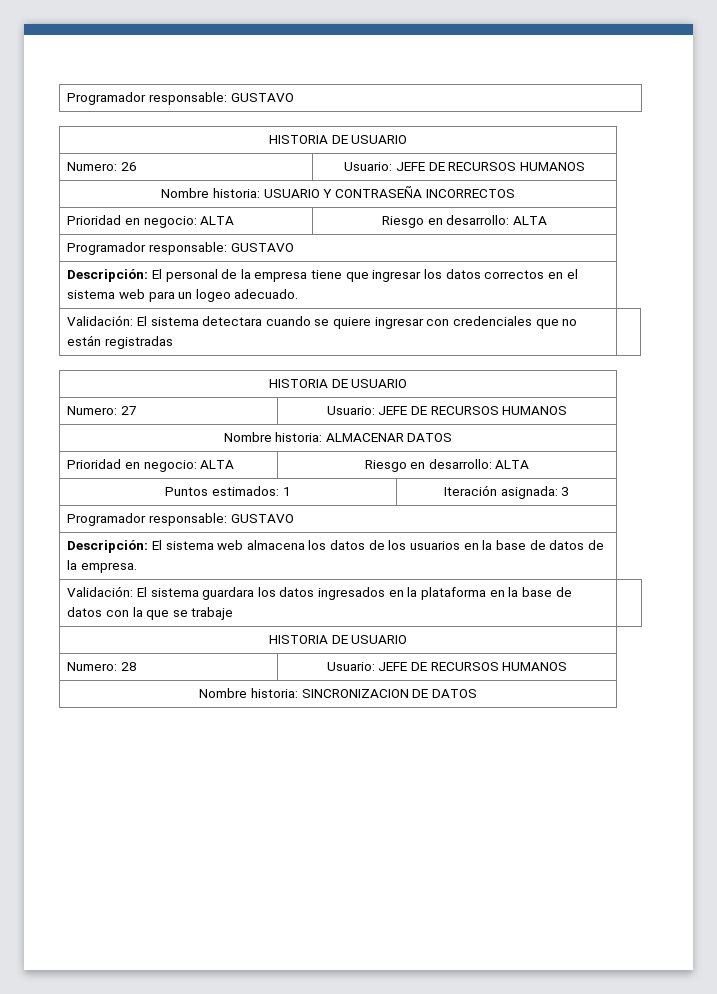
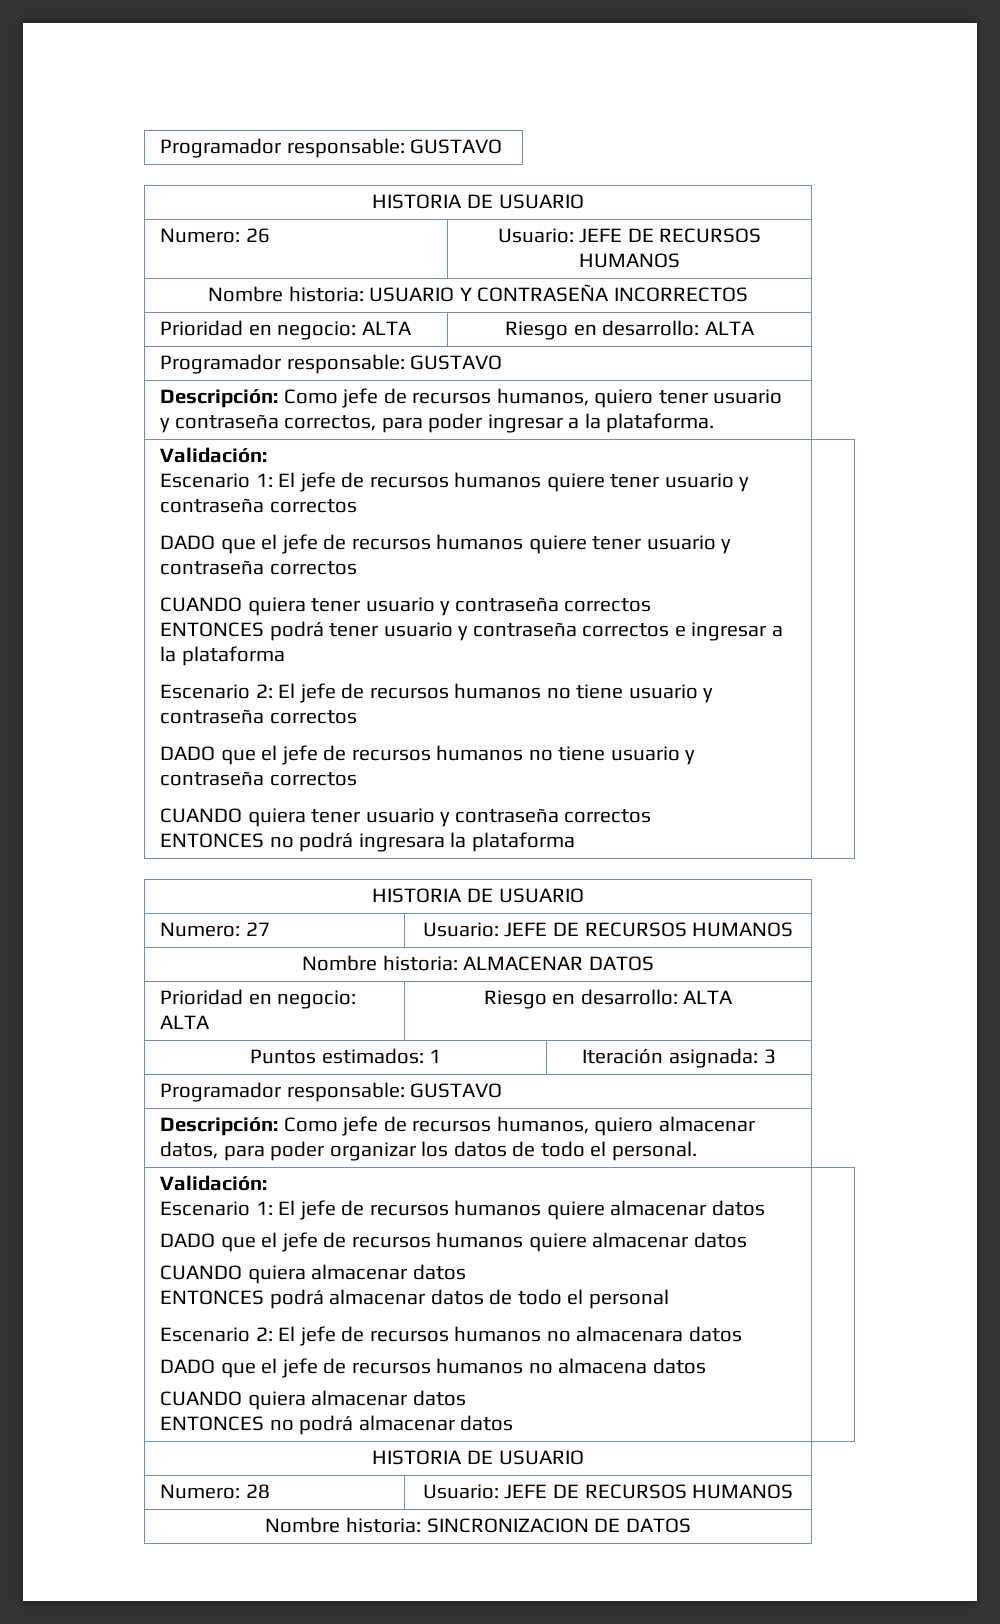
- Descripción: El personal de la empresa tiene que ingresar los datos correctos en el sistema web para un logeo adecuado.
- Validación: El sistema detectara cuando se quiere ingresar con credenciales que no están registradas |
+ Descripción: Como jefe de recursos humanos, quiero tener usuario y contraseña correctos, para poder ingresar a la plataforma.
+ Validación:
+ Escenario 1: El jefe de recursos humanos quiere tener usuario y contraseña correctos
+ DADO que el jefe de recursos humanos quiere tener usuario y contraseña correctos
+ CUANDO quiera tener usuario y contraseña correctos
+ ENTONCES podrá tener usuario y contraseña correctos e ingresar a la plataforma
+ Escenario 2: El jefe de recursos humanos no tiene usuario y contraseña correctos
+ DADO que el jefe de recursos humanos no tiene usuario y contraseña correctos
+ CUANDO quiera tener usuario y contraseña correctos
+ ENTONCES no podrá ingresara la plataforma
- Descripción: El sistema web almacena los datos de los usuarios en la base de datos de la empresa.
- Validación: El sistema guardara los datos ingresados en la plataforma en la base de datos con la que se trabaje |
+ Descripción: Como jefe de recursos humanos, quiero almacenar datos, para poder organizar los datos de todo el personal.
+ Validación:
+ Escenario 1: El jefe de recursos humanos quiere almacenar datos
+ DADO que el jefe de recursos humanos quiere almacenar datos
+ CUANDO quiera almacenar datos
+ ENTONCES podrá almacenar datos de todo el personal
+ Escenario 2: El jefe de recursos humanos no almacenara datos
+ DADO que el jefe de recursos humanos no almacena datos
+ CUANDO quiera almacenar datos
+ ENTONCES no podrá almacenar datos

